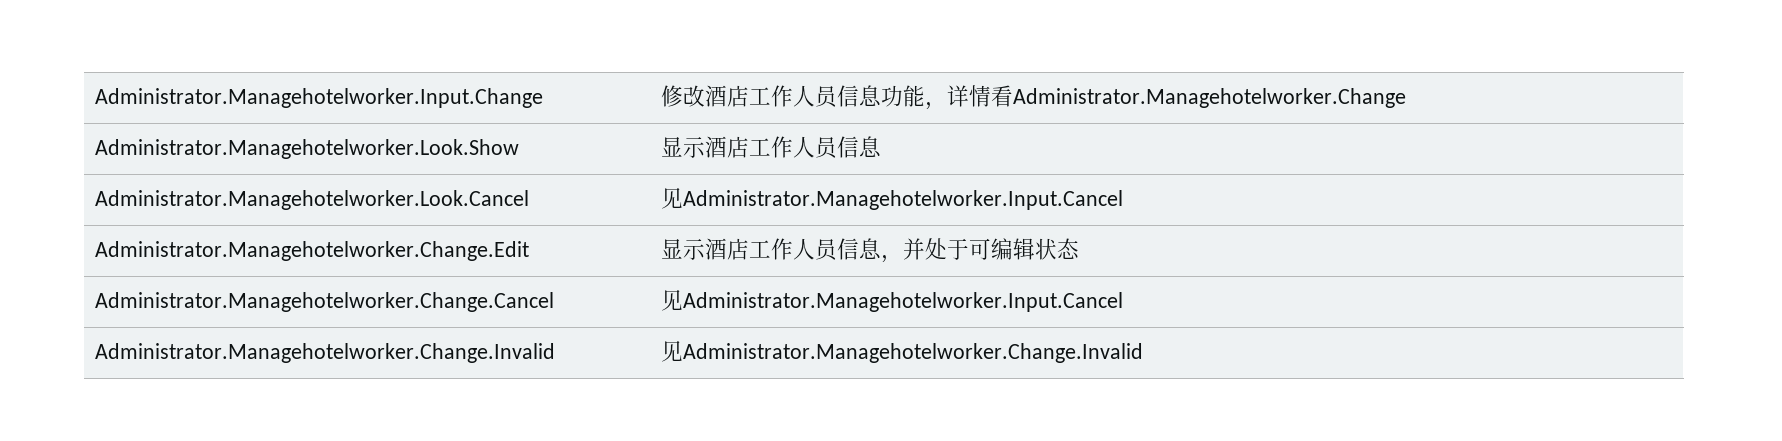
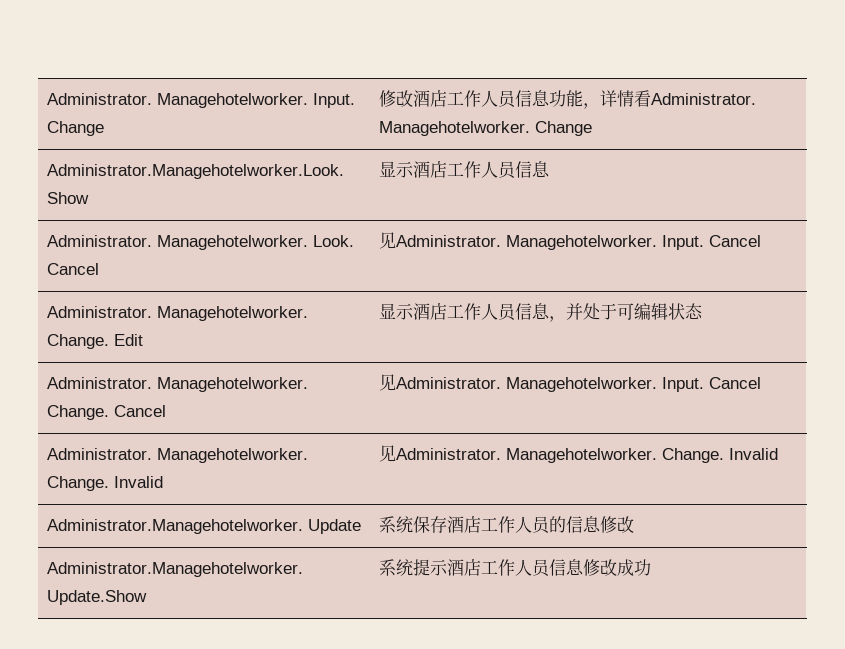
- Administrator.Managehotelworker.Input.Change | 修改酒店工作人员信息功能，详情看Administrator.Managehotelworker.Change
+ Administrator. Managehotelworker. Input. Change | 修改酒店工作人员信息功能，详情看Administrator. Managehotelworker. Change
- Administrator.Managehotelworker.Look.Cancel | 见Administrator.Managehotelworker.Input.Cancel
- Administrator.Managehotelworker.Change.Edit | 显示酒店工作人员信息，并处于可编辑状态
+ Administrator. Managehotelworker. Look. Cancel | 见Administrator. Managehotelworker. Input. Cancel
+ Administrator. Managehotelworker. Change. Edit | 显示酒店工作人员信息，并处于可编辑状态
- Administrator.Managehotelworker.Change.Cancel | 见Administrator.Managehotelworker.Input.Cancel
- Administrator.Managehotelworker.Change.Invalid | 见Administrator.Managehotelworker.Change.Invalid
+ Administrator. Managehotelworker. Change. Cancel | 见Administrator. Managehotelworker. Input. Cancel
+ Administrator. Managehotelworker. Change. Invalid | 见Administrator. Managehotelworker. Change. Invalid
+ Administrator.Managehotelworker. Update | 系统保存酒店工作人员的信息修改
+ Administrator.Managehotelworker. Update.Show | 系统提示酒店工作人员信息修改成功

